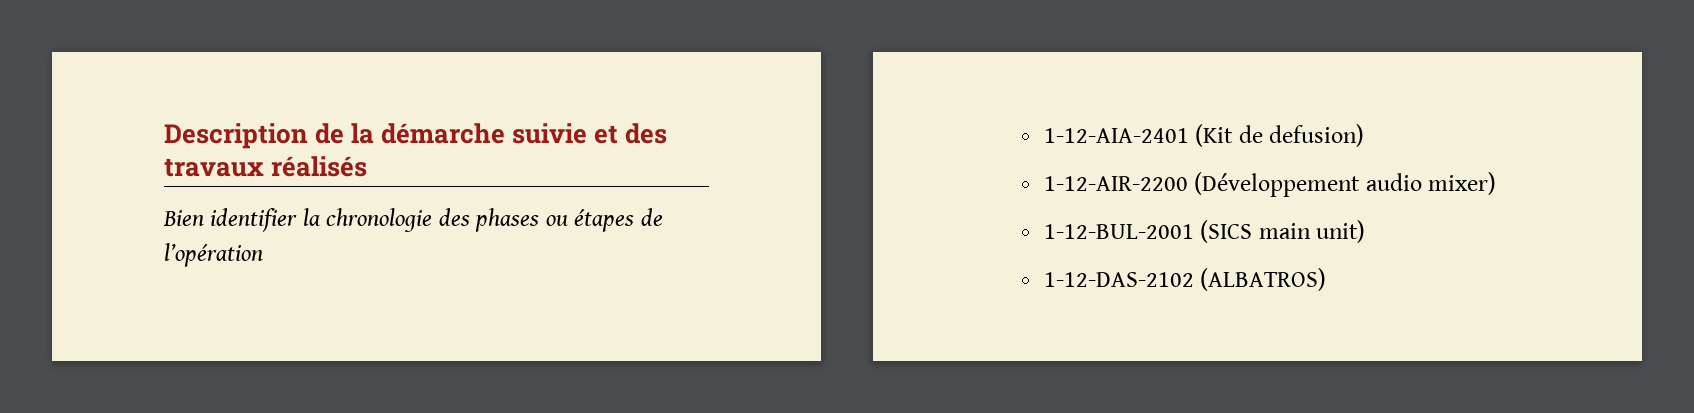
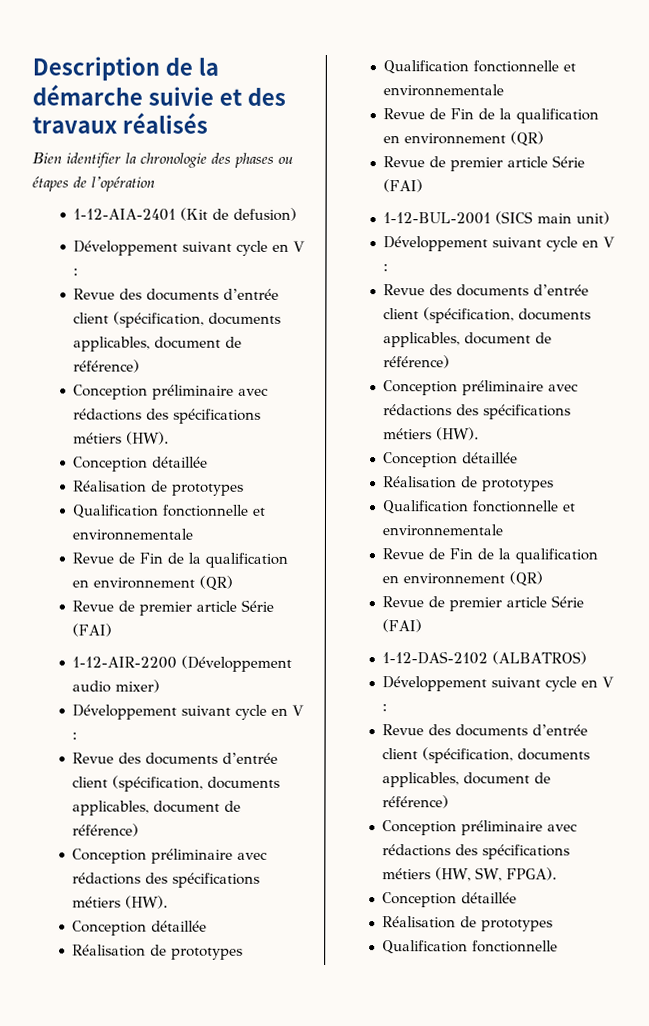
  1-12-AIA-2401 (Kit de defusion)
+ Développement suivant cycle en V :
+ Revue des documents d’entrée client (spécification, documents applicables, document de référence)
+ Conception préliminaire avec rédactions des spécifications métiers (HW).
+ Conception détaillée
+ Réalisation de prototypes
+ Qualification fonctionnelle et environnementale
+ Revue de Fin de la qualification en environnement (QR)
+ Revue de premier article Série (FAI)
  1-12-AIR-2200 (Développement audio mixer)
+ Développement suivant cycle en V :
+ Revue des documents d’entrée client (spécification, documents applicables, document de référence)
+ Conception préliminaire avec rédactions des spécifications métiers (HW).
+ Conception détaillée
+ Réalisation de prototypes
+ Qualification fonctionnelle et environnementale
+ Revue de Fin de la qualification en environnement (QR)
+ Revue de premier article Série (FAI)
  1-12-BUL-2001 (SICS main unit)
+ Développement suivant cycle en V :
+ Revue des documents d’entrée client (spécification, documents applicables, document de référence)
+ Conception préliminaire avec rédactions des spécifications métiers (HW).
+ Conception détaillée
+ Réalisation de prototypes
+ Qualification fonctionnelle et environnementale
+ Revue de Fin de la qualification en environnement (QR)
+ Revue de premier article Série (FAI)
  1-12-DAS-2102 (ALBATROS)
+ Développement suivant cycle en V :
+ Revue des documents d’entrée client (spécification, documents applicables, document de référence)
+ Conception préliminaire avec rédactions des spécifications métiers (HW, SW, FPGA).
+ Conception détaillée
+ Réalisation de prototypes
+ Qualification fonctionnelle

